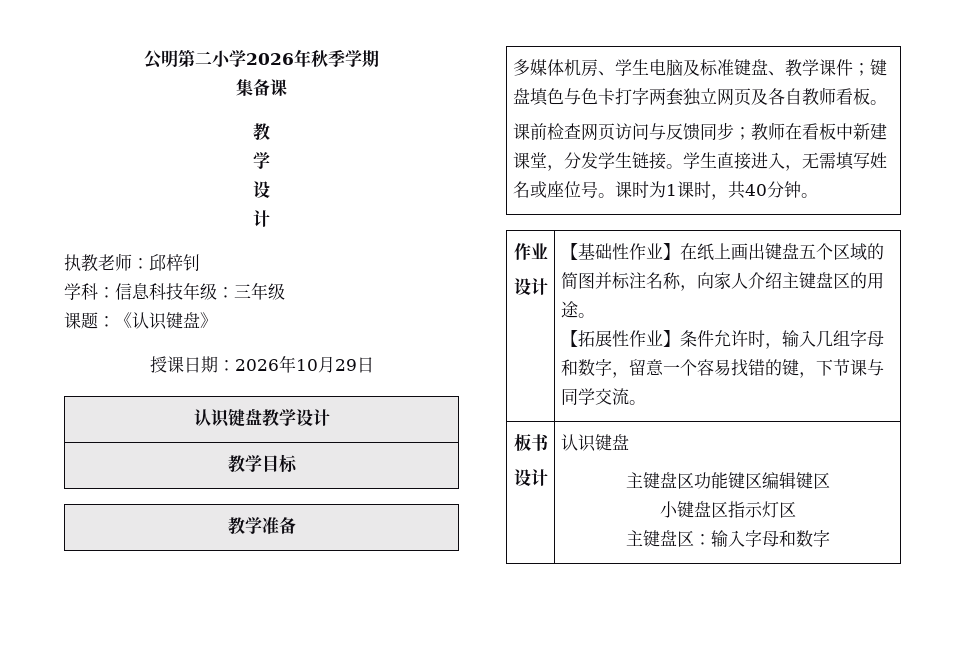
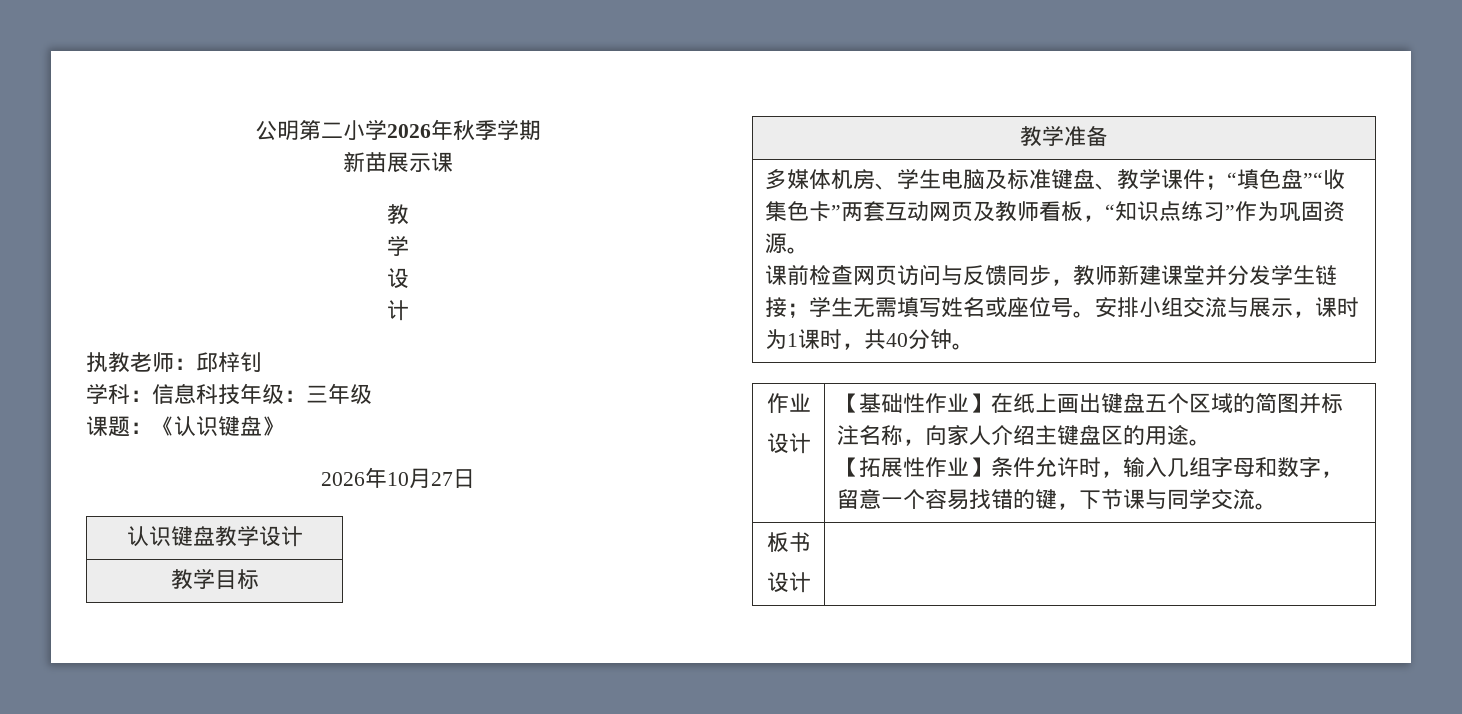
- 集备课
+ 新苗展示课
- 授课日期：2026年10月29日
+ 2026年10月27日
- 多媒体机房、学生电脑及标准键盘、教学课件；键盘填色与色卡打字两套独立网页及各自教师看板。
+ 多媒体机房、学生电脑及标准键盘、教学课件；“填色盘”“收集色卡”两套互动网页及教师看板，“知识点练习”作为巩固资源。
- 课前检查网页访问与反馈同步；教师在看板中新建课堂，分发学生链接。学生直接进入，无需填写姓名或座位号。
+ 课前检查网页访问与反馈同步，教师新建课堂并分发学生链接；学生无需填写姓名或座位号。
- 课时为1课时，共40分钟。
+ 安排小组交流与展示，课时为1课时，共40分钟。
  板书
- 设计 | 认识键盘
- 主键盘区功能键区编辑键区
- 小键盘区指示灯区
- 主键盘区：输入字母和数字
+ 设计 |

